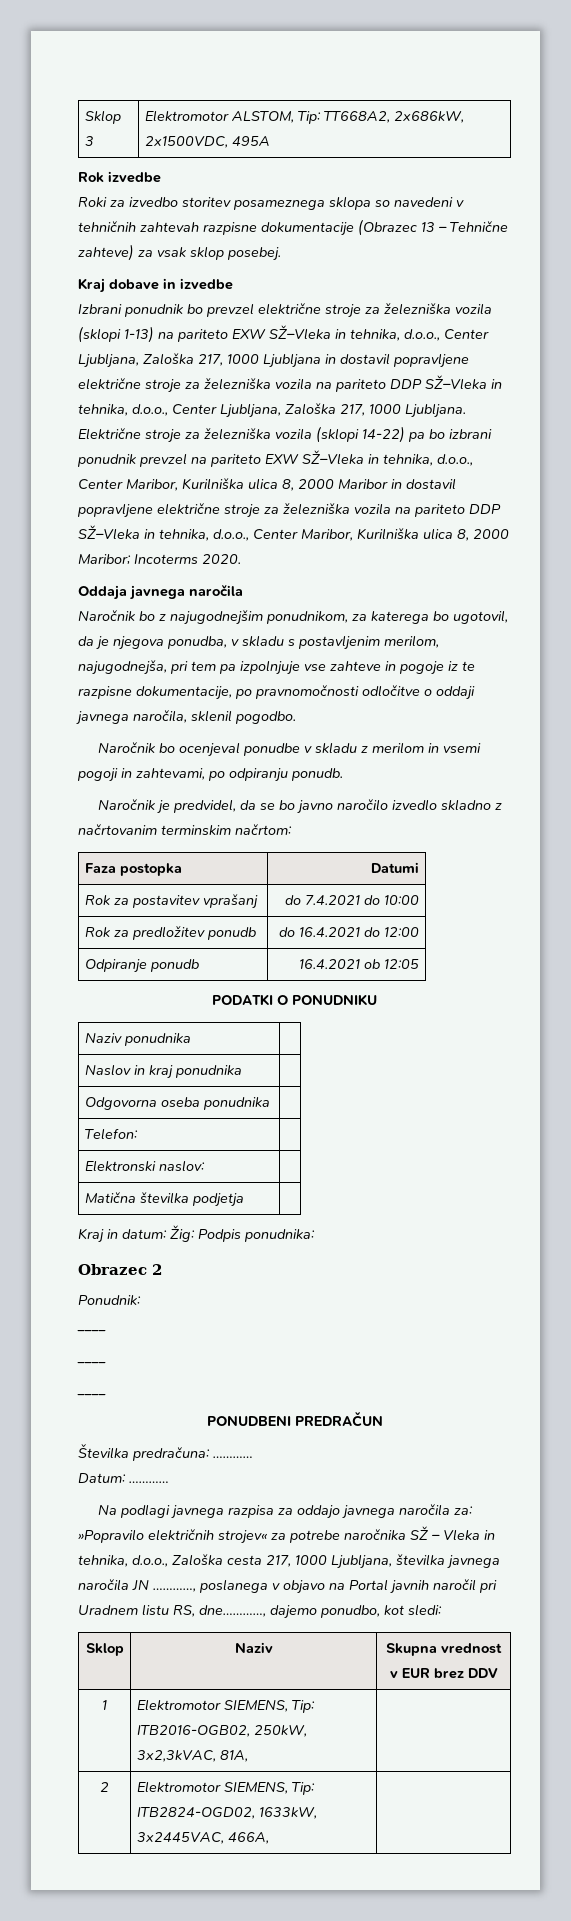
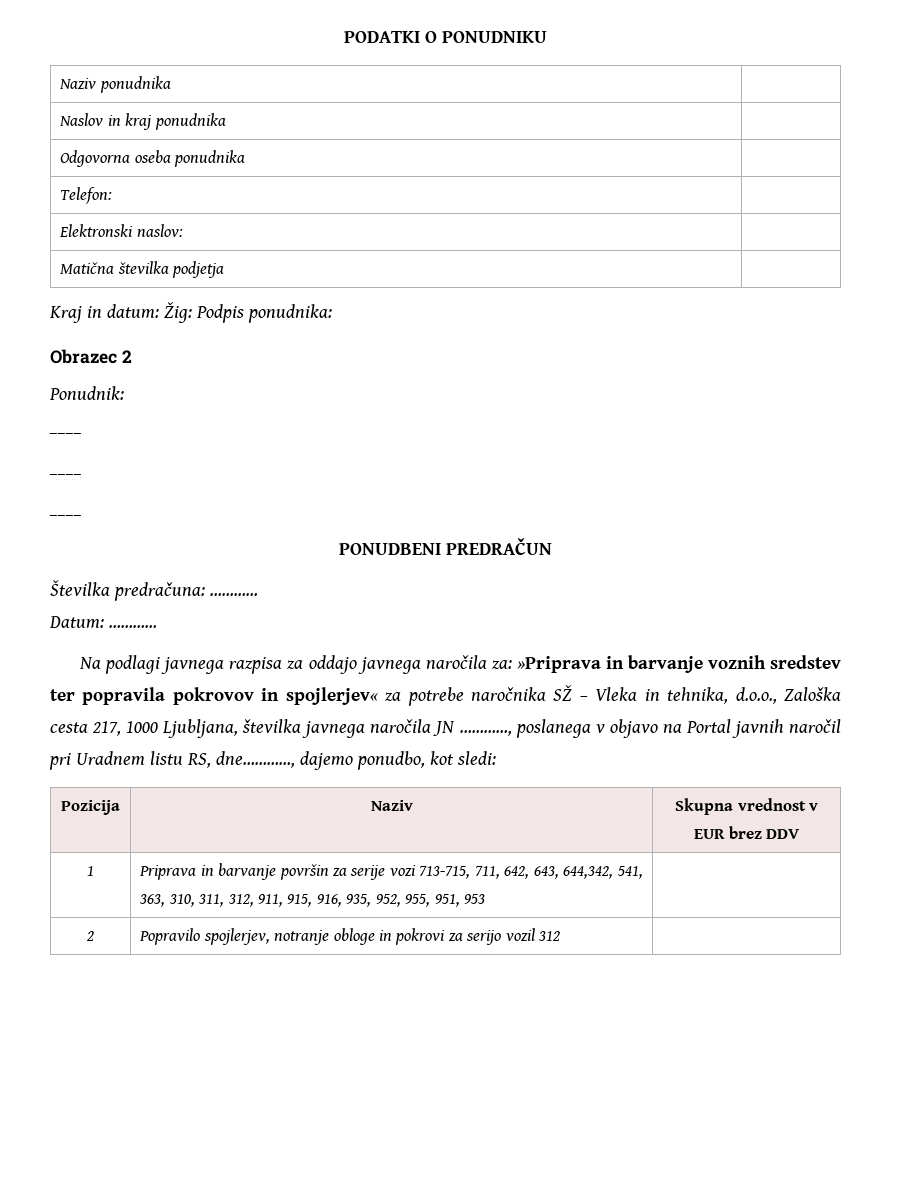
- Sklop 3 | Elektromotor ALSTOM, Tip: TT668A2, 2x686kW, 2x1500VDC, 495A
- Rok izvedbe
- Roki za izvedbo storitev posameznega sklopa so navedeni v tehničnih zahtevah razpisne dokumentacije (Obrazec 13 – Tehnične zahteve) za vsak sklop posebej.
- Kraj dobave in izvedbe
- Izbrani ponudnik bo prevzel električne stroje za železniška vozila (sklopi 1-13) na pariteto EXW SŽ–Vleka in tehnika, d.o.o., Center Ljubljana, Zaloška 217, 1000 Ljubljana in dostavil popravljene električne stroje za železniška vozila na pariteto DDP SŽ–Vleka in tehnika, d.o.o., Center Ljubljana, Zaloška 217, 1000 Ljubljana. Električne stroje za železniška vozila (sklopi 14-22) pa bo izbrani ponudnik prevzel na pariteto EXW SŽ–Vleka in tehnika, d.o.o., Center Maribor, Kurilniška ulica 8, 2000 Maribor in dostavil popravljene električne stroje za železniška vozila na pariteto DDP SŽ–Vleka in tehnika, d.o.o., Center Maribor, Kurilniška ulica 8, 2000 Maribor; Incoterms 2020.
- Oddaja javnega naročila
- Naročnik bo z najugodnejšim ponudnikom, za katerega bo ugotovil, da je njegova ponudba, v skladu s postavljenim merilom, najugodnejša, pri tem pa izpolnjuje vse zahteve in pogoje iz te razpisne dokumentacije, po pravnomočnosti odločitve o oddaji javnega naročila, sklenil pogodbo.
- Naročnik bo ocenjeval ponudbe v skladu z merilom in vsemi pogoji in zahtevami, po odpiranju ponudb.
- Naročnik je predvidel, da se bo javno naročilo izvedlo skladno z načrtovanim terminskim načrtom:
- Faza postopka | Datumi
- Rok za postavitev vprašanj | do 7.4.2021 do 10:00
- Rok za predložitev ponudb | do 16.4.2021 do 12:00
- Odpiranje ponudb | 16.4.2021 ob 12:05
- Na podlagi javnega razpisa za oddajo javnega naročila za: »Popravilo električnih strojev« za potrebe naročnika SŽ – Vleka in tehnika, d.o.o., Zaloška cesta 217, 1000 Ljubljana, številka javnega naročila JN …………, poslanega v objavo na Portal javnih naročil pri Uradnem listu RS, dne…………, dajemo ponudbo, kot sledi:
+ Na podlagi javnega razpisa za oddajo javnega naročila za: »Priprava in barvanje voznih sredstev ter popravila pokrovov in spojlerjev« za potrebe naročnika SŽ – Vleka in tehnika, d.o.o., Zaloška cesta 217, 1000 Ljubljana, številka javnega naročila JN …………, poslanega v objavo na Portal javnih naročil pri Uradnem listu RS, dne…………, dajemo ponudbo, kot sledi:
- Sklop | Naziv | Skupna vrednost v EUR brez DDV
+ Pozicija | Naziv | Skupna vrednost v EUR brez DDV
- 1 | Elektromotor SIEMENS, Tip: ITB2016-OGB02, 250kW, 3x2,3kVAC, 81A, |
- 2 | Elektromotor SIEMENS, Tip: ITB2824-OGD02, 1633kW, 3x2445VAC, 466A, |
+ 1 | Priprava in barvanje površin za serije vozi 713-715, 711, 642, 643, 644,342, 541, 363, 310, 311, 312, 911, 915, 916, 935, 952, 955, 951, 953 |
+ 2 | Popravilo spojlerjev, notranje obloge in pokrovi za serijo vozil 312 |

